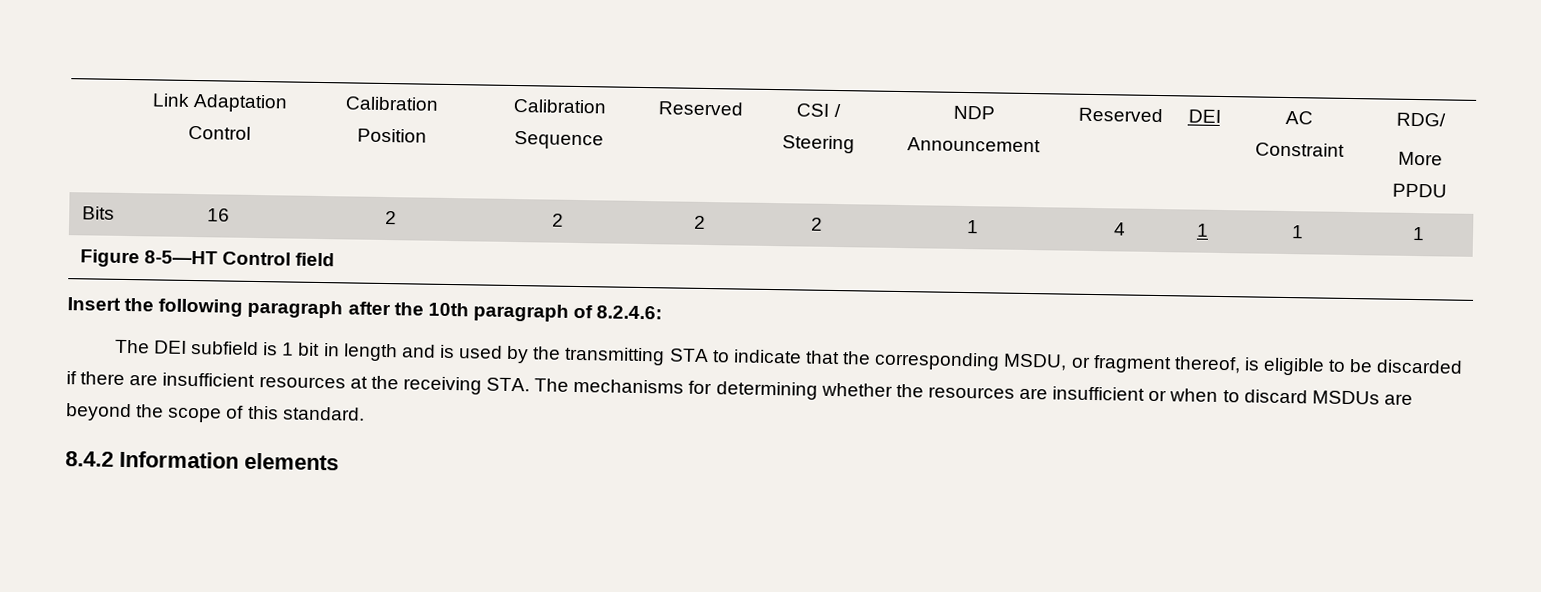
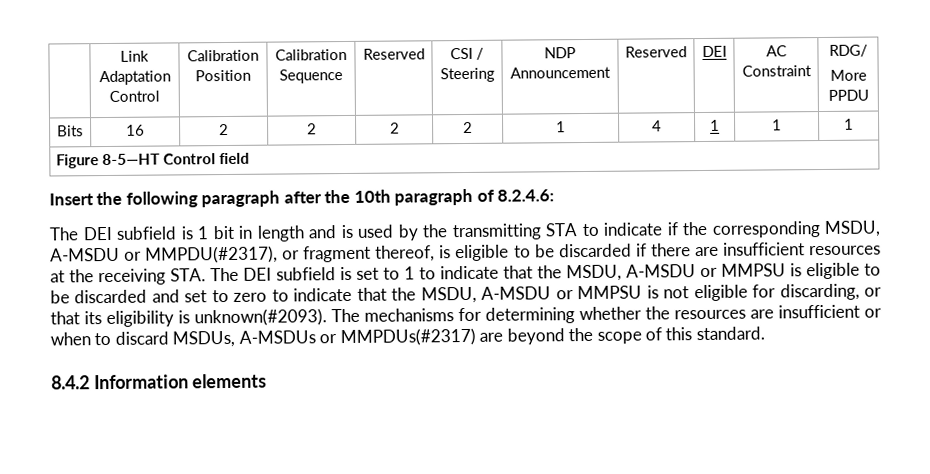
- The DEI subfield is 1 bit in length and is used by the transmitting STA to indicate that the corresponding MSDU, or fragment thereof, is eligible to be discarded if there are insufficient resources at the receiving STA. The mechanisms for determining whether the resources are insufficient or when to discard MSDUs are beyond the scope of this standard.
+ The DEI subfield is 1 bit in length and is used by the transmitting STA to indicate if the corresponding MSDU, A-MSDU or MMPDU(#2317), or fragment thereof, is eligible to be discarded if there are insufficient resources at the receiving STA. The DEI subfield is set to 1 to indicate that the MSDU, A-MSDU or MMPSU is eligible to be discarded and set to zero to indicate that the MSDU, A-MSDU or MMPSU is not eligible for discarding, or that its eligibility is unknown(#2093). The mechanisms for determining whether the resources are insufficient or when to discard MSDUs, A-MSDUs or MMPDUs(#2317) are beyond the scope of this standard.

